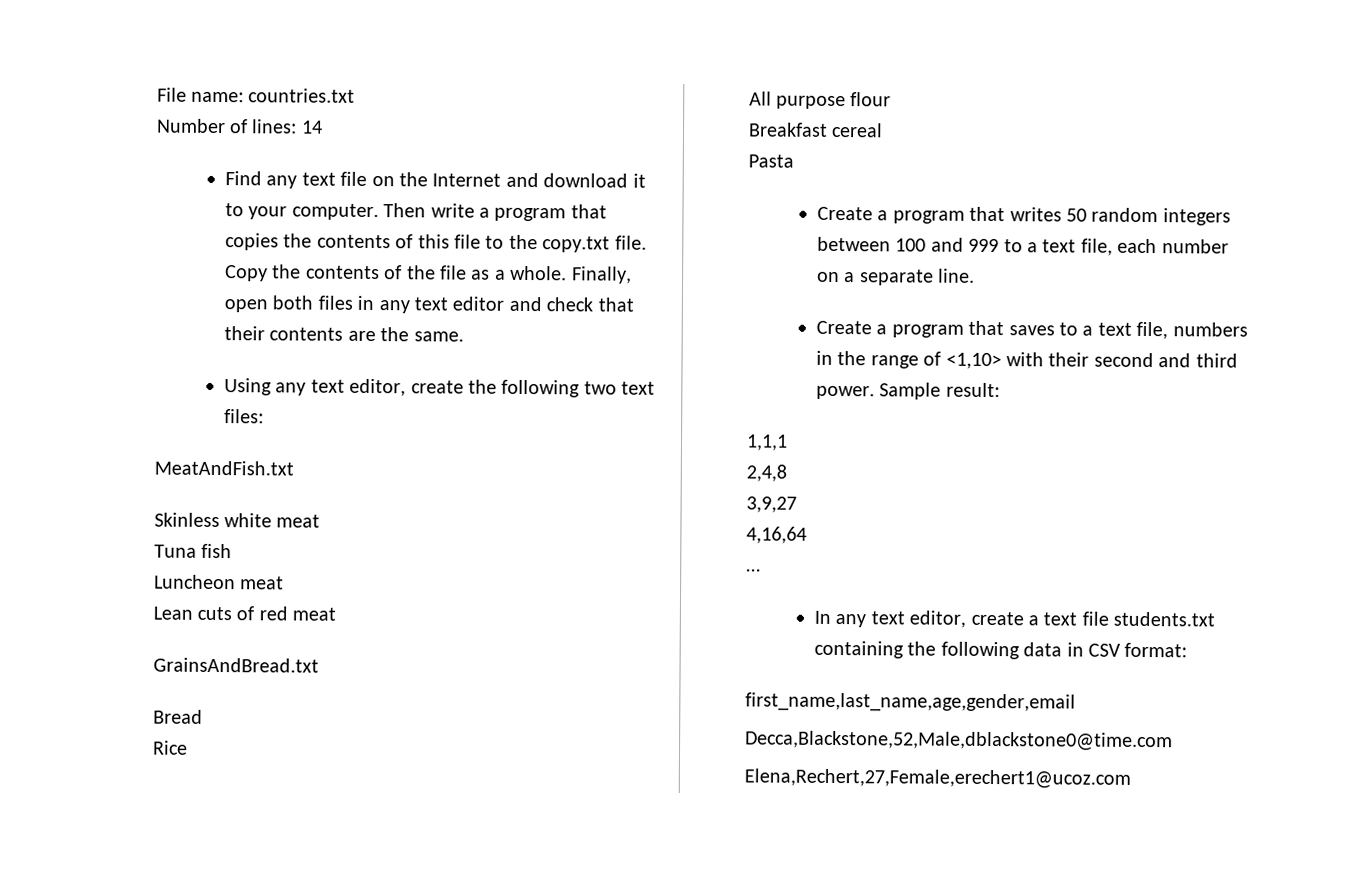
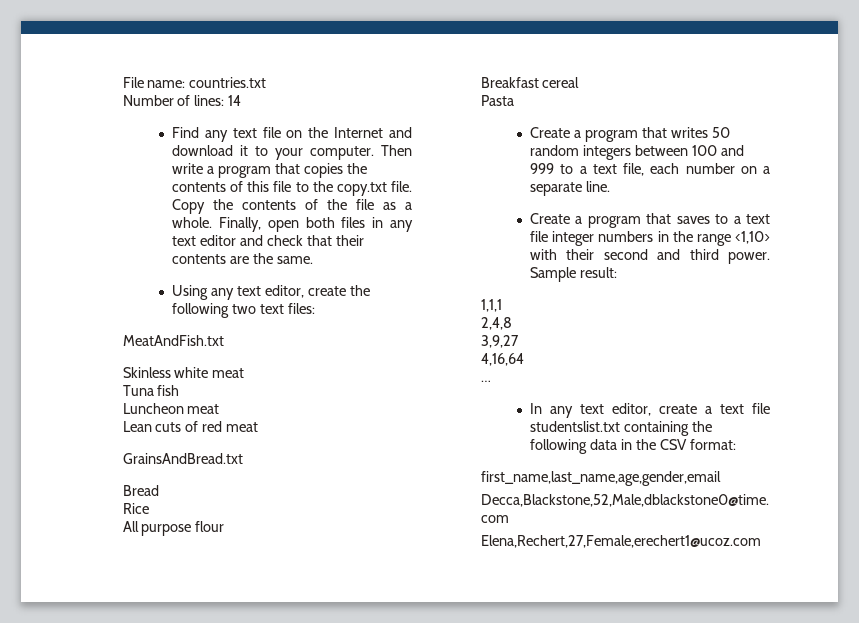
- Create a program that saves to a text file, numbers in the range of <1,10> with their second and third power.
+ Create a program that saves to a text file integer numbers in the range <1,10> with their second and third power.
- In any text editor, create a text file students.txt containing the following data in CSV format:
+ In any text editor, create a text file studentslist.txt containing the following data in the CSV format:

